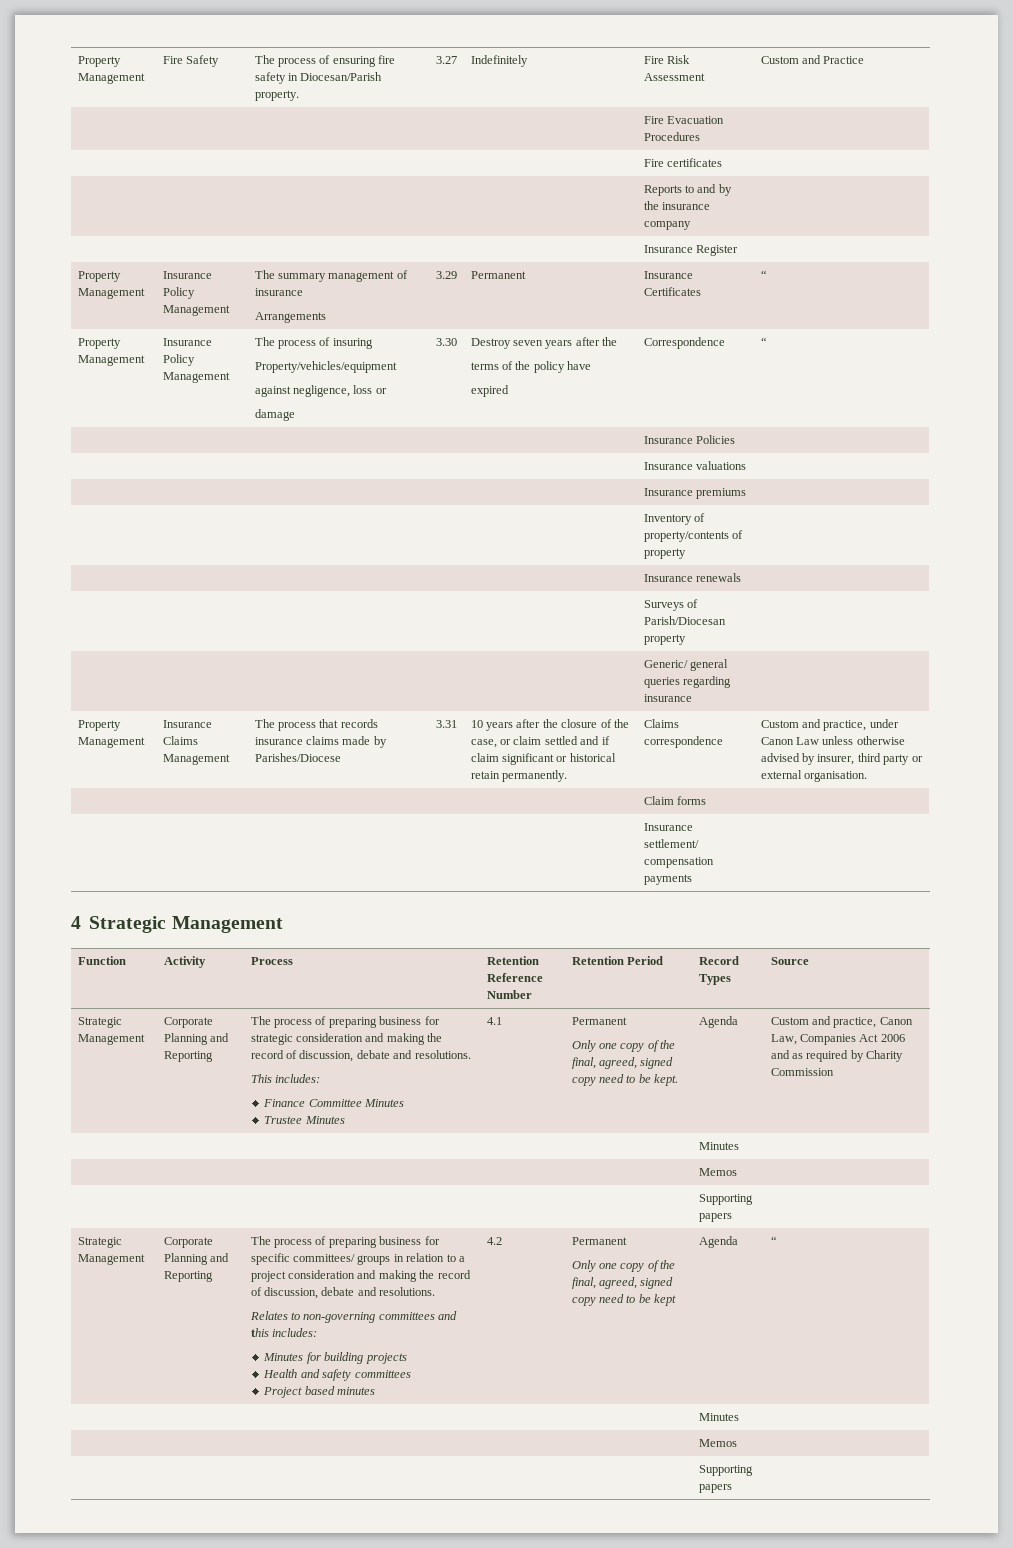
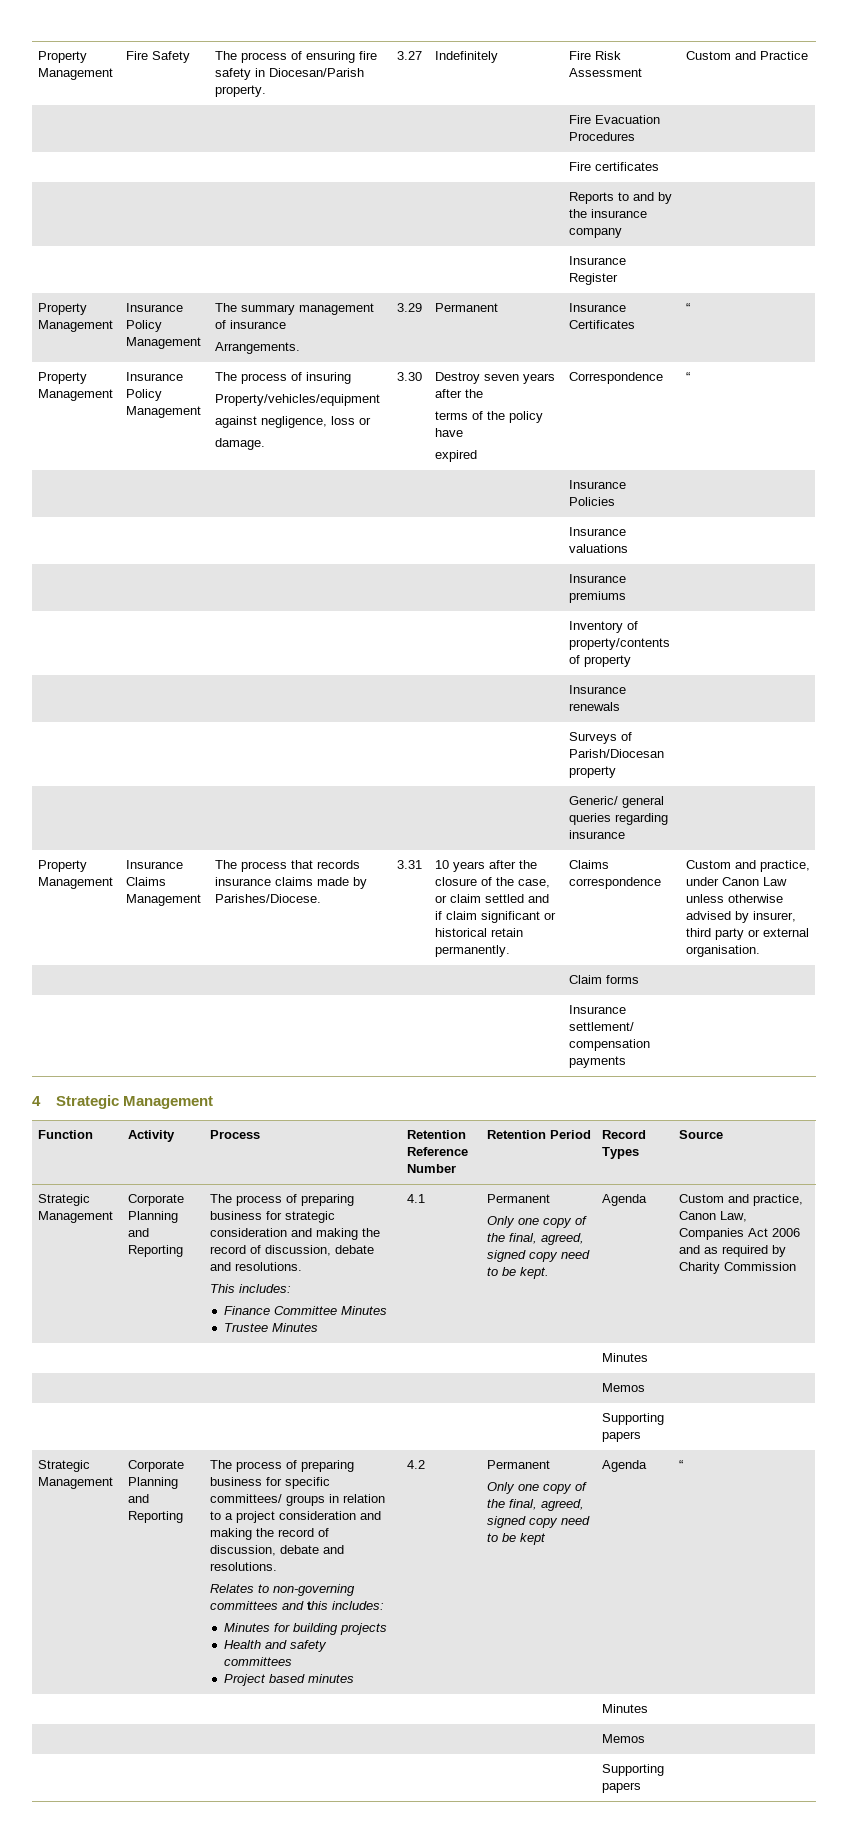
  Property Management | Insurance Policy Management | The summary management of insurance
- Arrangements | 3.29 | Permanent | Insurance Certificates | “
+ Arrangements. | 3.29 | Permanent | Insurance Certificates | “
  Property Management | Insurance Policy Management | The process of insuring
  Property/vehicles/equipment
  against negligence, loss or
- damage | 3.30 | Destroy seven years after the
+ damage. | 3.30 | Destroy seven years after the
- The process that records insurance claims made by Parishes/Diocese
+ The process that records insurance claims made by Parishes/Diocese.

